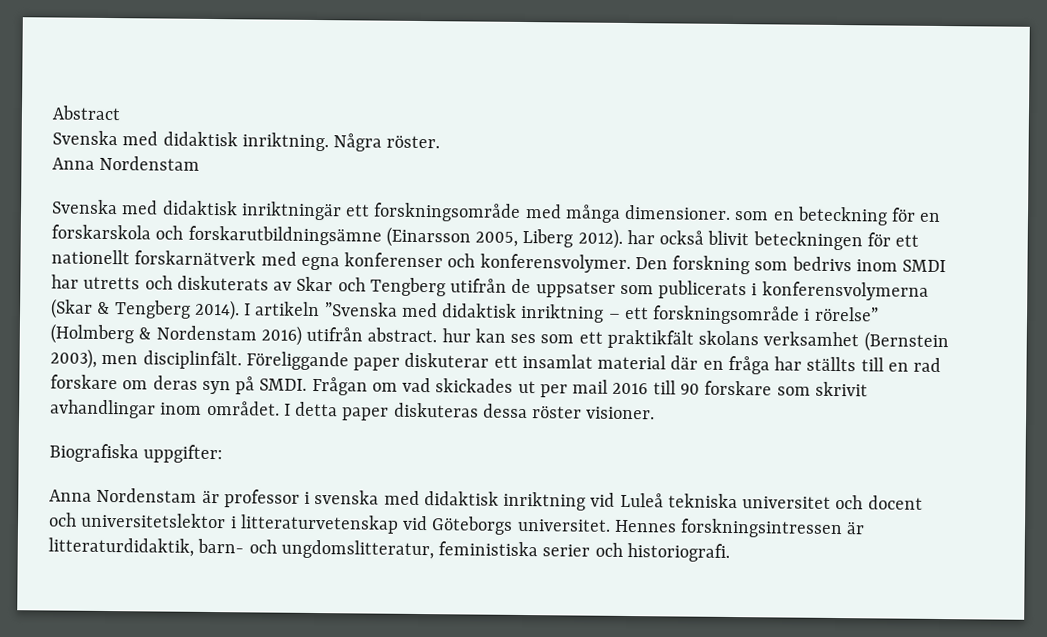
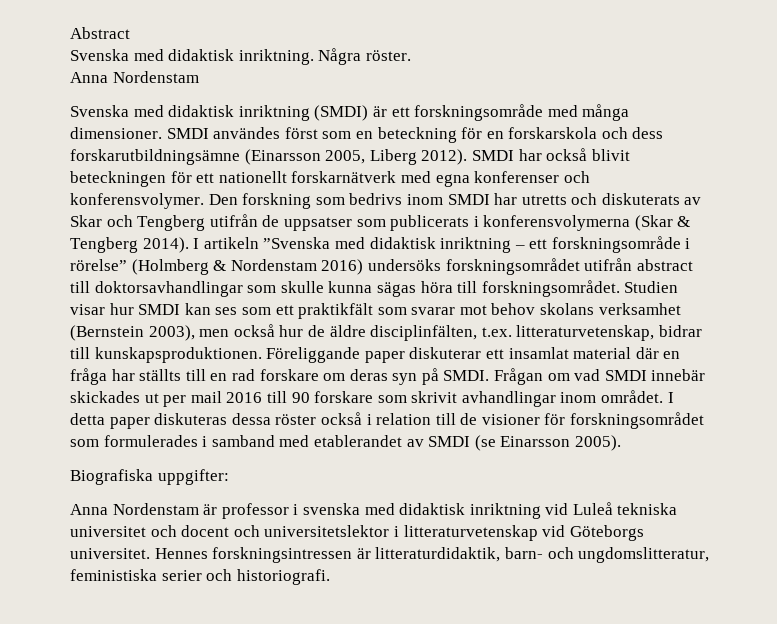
- Svenska med didaktisk inriktningär ett forskningsområde med många dimensioner. som en beteckning för en forskarskola och forskarutbildningsämne (Einarsson 2005, Liberg 2012). har också blivit beteckningen för ett nationellt forskarnätverk med egna konferenser och konferensvolymer.
+ Svenska med didaktisk inriktning (SMDI) är ett forskningsområde med många dimensioner. SMDI användes först som en beteckning för en forskarskola och dess forskarutbildningsämne (Einarsson 2005, Liberg 2012). SMDI har också blivit beteckningen för ett nationellt forskarnätverk med egna konferenser och konferensvolymer.
- I artikeln ”Svenska med didaktisk inriktning – ett forskningsområde i rörelse” (Holmberg & Nordenstam 2016) utifrån abstract. hur kan ses som ett praktikfält skolans verksamhet (Bernstein 2003), men disciplinfält.
+ I artikeln ”Svenska med didaktisk inriktning – ett forskningsområde i rörelse” (Holmberg & Nordenstam 2016) undersöks forskningsområdet utifrån abstract till doktorsavhandlingar som skulle kunna sägas höra till forskningsområdet. Studien visar hur SMDI kan ses som ett praktikfält som svarar mot behov skolans verksamhet (Bernstein 2003), men också hur de äldre disciplinfälten, t.ex. litteraturvetenskap, bidrar till kunskapsproduktionen.
- Frågan om vad skickades ut per mail 2016 till 90 forskare som skrivit avhandlingar inom området.
+ Frågan om vad SMDI innebär skickades ut per mail 2016 till 90 forskare som skrivit avhandlingar inom området.
- I detta paper diskuteras dessa röster visioner.
+ I detta paper diskuteras dessa röster också i relation till de visioner för forskningsområdet som formulerades i samband med etablerandet av SMDI (se Einarsson 2005).

